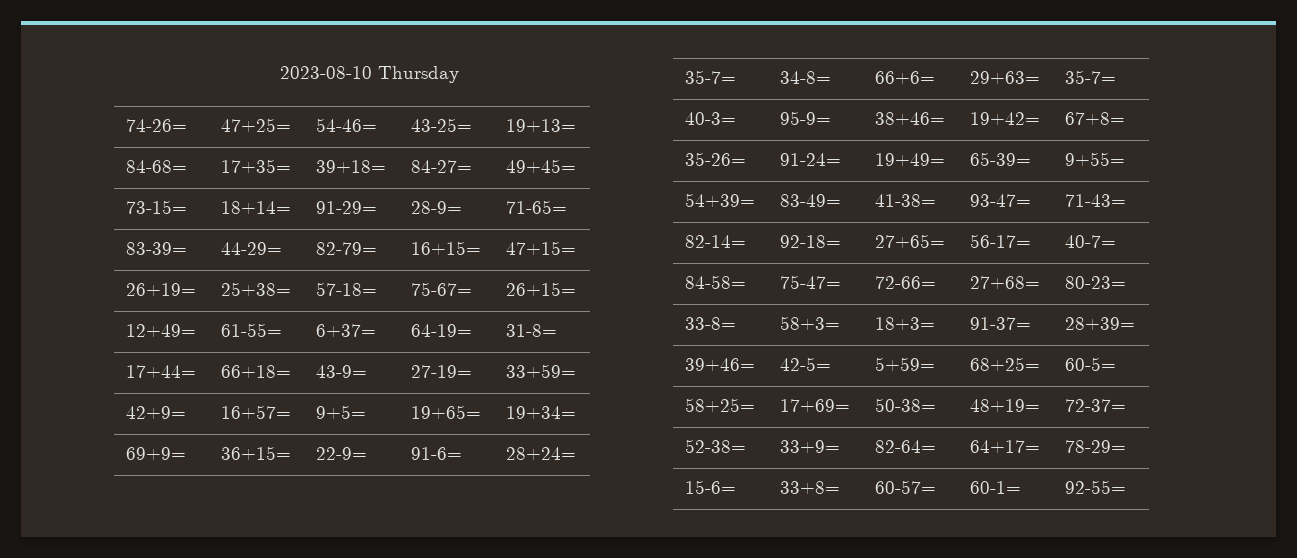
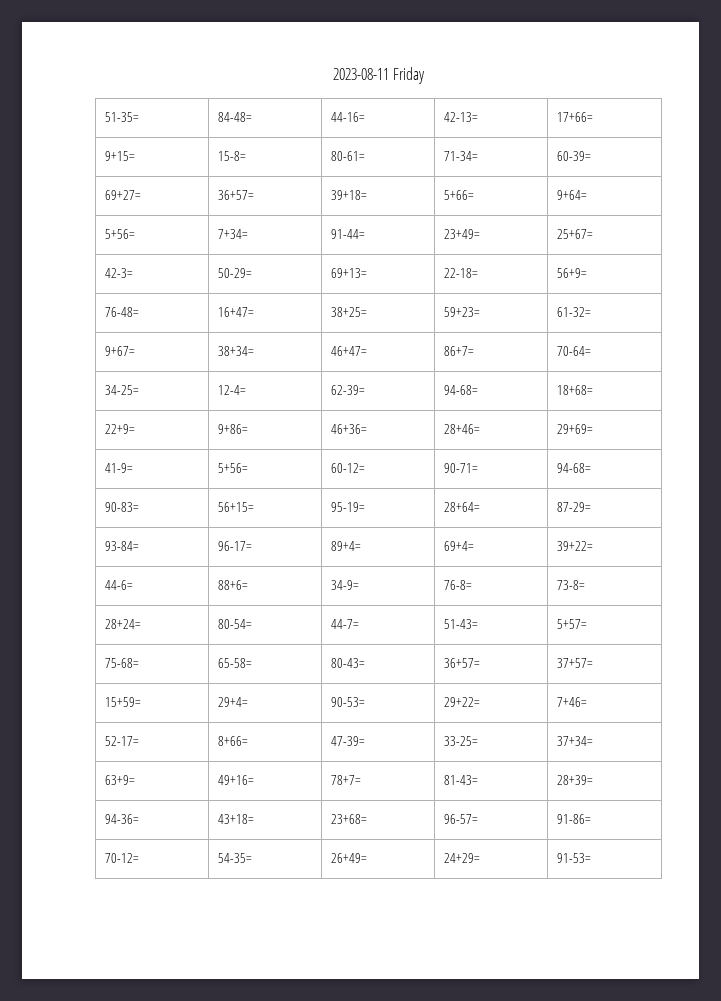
- 2023-08-10 Thursday
- 74-26= | 47+25= | 54-46= | 43-25= | 19+13=
- 84-68= | 17+35= | 39+18= | 84-27= | 49+45=
- 73-15= | 18+14= | 91-29= | 28-9= | 71-65=
- 83-39= | 44-29= | 82-79= | 16+15= | 47+15=
- 26+19= | 25+38= | 57-18= | 75-67= | 26+15=
- 12+49= | 61-55= | 6+37= | 64-19= | 31-8=
- 17+44= | 66+18= | 43-9= | 27-19= | 33+59=
- 42+9= | 16+57= | 9+5= | 19+65= | 19+34=
- 69+9= | 36+15= | 22-9= | 91-6= | 28+24=
- 35-7= | 34-8= | 66+6= | 29+63= | 35-7=
- 40-3= | 95-9= | 38+46= | 19+42= | 67+8=
- 35-26= | 91-24= | 19+49= | 65-39= | 9+55=
- 54+39= | 83-49= | 41-38= | 93-47= | 71-43=
- 82-14= | 92-18= | 27+65= | 56-17= | 40-7=
- 84-58= | 75-47= | 72-66= | 27+68= | 80-23=
- 33-8= | 58+3= | 18+3= | 91-37= | 28+39=
- 39+46= | 42-5= | 5+59= | 68+25= | 60-5=
- 58+25= | 17+69= | 50-38= | 48+19= | 72-37=
- 52-38= | 33+9= | 82-64= | 64+17= | 78-29=
- 15-6= | 33+8= | 60-57= | 60-1= | 92-55=
+ 2023-08-11 Friday
+ 51-35= | 84-48= | 44-16= | 42-13= | 17+66=
+ 9+15= | 15-8= | 80-61= | 71-34= | 60-39=
+ 69+27= | 36+57= | 39+18= | 5+66= | 9+64=
+ 5+56= | 7+34= | 91-44= | 23+49= | 25+67=
+ 42-3= | 50-29= | 69+13= | 22-18= | 56+9=
+ 76-48= | 16+47= | 38+25= | 59+23= | 61-32=
+ 9+67= | 38+34= | 46+47= | 86+7= | 70-64=
+ 34-25= | 12-4= | 62-39= | 94-68= | 18+68=
+ 22+9= | 9+86= | 46+36= | 28+46= | 29+69=
+ 41-9= | 5+56= | 60-12= | 90-71= | 94-68=
+ 90-83= | 56+15= | 95-19= | 28+64= | 87-29=
+ 93-84= | 96-17= | 89+4= | 69+4= | 39+22=
+ 44-6= | 88+6= | 34-9= | 76-8= | 73-8=
+ 28+24= | 80-54= | 44-7= | 51-43= | 5+57=
+ 75-68= | 65-58= | 80-43= | 36+57= | 37+57=
+ 15+59= | 29+4= | 90-53= | 29+22= | 7+46=
+ 52-17= | 8+66= | 47-39= | 33-25= | 37+34=
+ 63+9= | 49+16= | 78+7= | 81-43= | 28+39=
+ 94-36= | 43+18= | 23+68= | 96-57= | 91-86=
+ 70-12= | 54-35= | 26+49= | 24+29= | 91-53=

